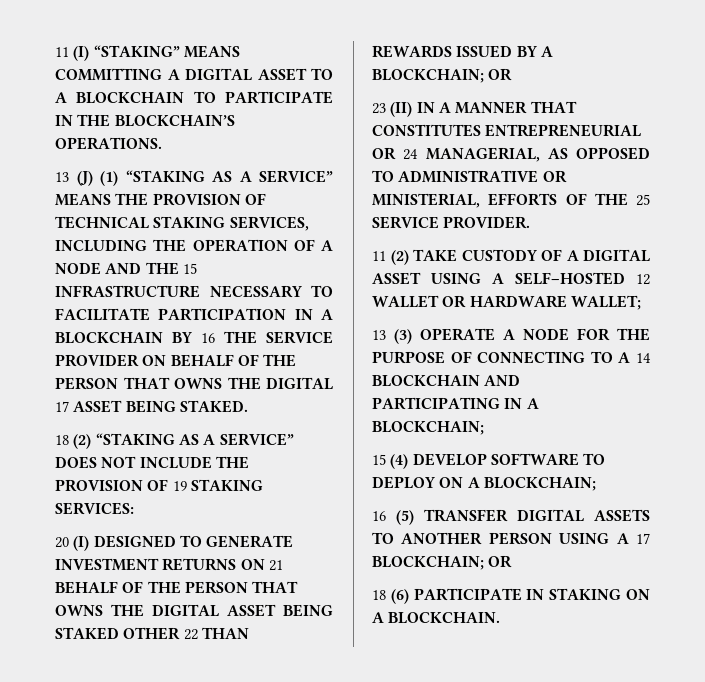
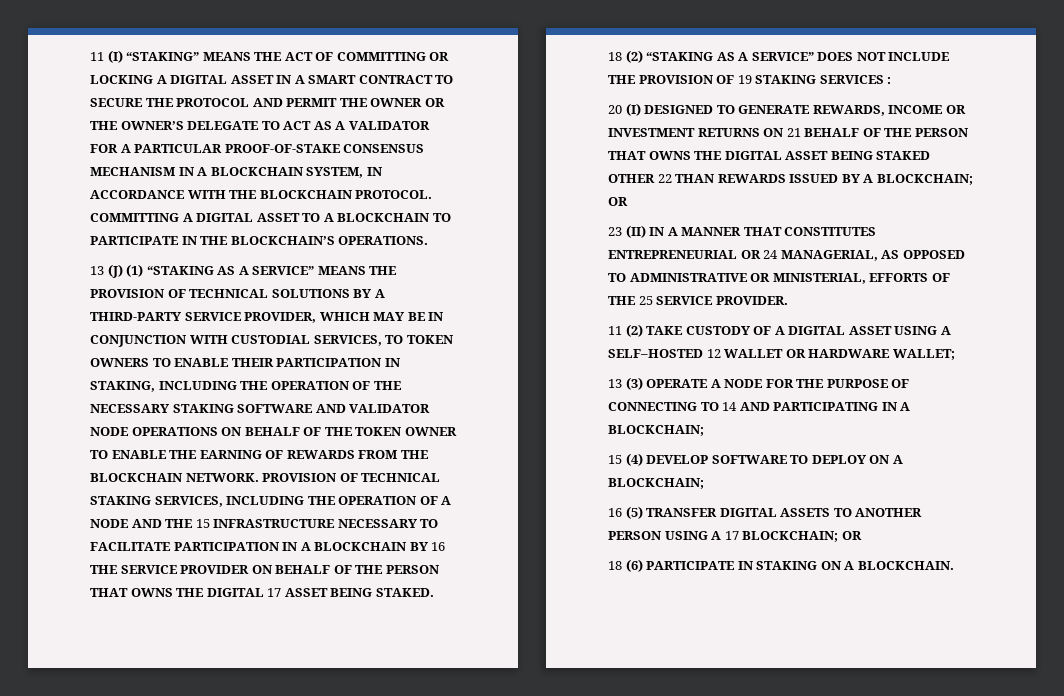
- 11 (I) “STAKING” MEANS COMMITTING A DIGITAL ASSET TO A BLOCKCHAIN TO PARTICIPATE IN THE BLOCKCHAIN’S OPERATIONS.
+ 11 (I) “STAKING” MEANS THE ACT OF COMMITTING OR LOCKING A DIGITAL ASSET IN A SMART CONTRACT TO SECURE THE PROTOCOL AND PERMIT THE OWNER OR THE OWNER’S DELEGATE TO ACT AS A VALIDATOR FOR A PARTICULAR PROOF-OF-STAKE CONSENSUS MECHANISM IN A BLOCKCHAIN SYSTEM, IN ACCORDANCE WITH THE BLOCKCHAIN PROTOCOL. COMMITTING A DIGITAL ASSET TO A BLOCKCHAIN TO PARTICIPATE IN THE BLOCKCHAIN’S OPERATIONS.
- 13 (J) (1) “STAKING AS A SERVICE” MEANS THE PROVISION OF TECHNICAL STAKING SERVICES, INCLUDING THE OPERATION OF A NODE AND THE 15 INFRASTRUCTURE NECESSARY TO FACILITATE PARTICIPATION IN A BLOCKCHAIN BY 16 THE SERVICE PROVIDER ON BEHALF OF THE PERSON THAT OWNS THE DIGITAL 17 ASSET BEING STAKED.
+ 13 (J) (1) “STAKING AS A SERVICE” MEANS THE PROVISION OF TECHNICAL SOLUTIONS BY A THIRD-PARTY SERVICE PROVIDER, WHICH MAY BE IN CONJUNCTION WITH CUSTODIAL SERVICES, TO TOKEN OWNERS TO ENABLE THEIR PARTICIPATION IN STAKING, INCLUDING THE OPERATION OF THE NECESSARY STAKING SOFTWARE AND VALIDATOR NODE OPERATIONS ON BEHALF OF THE TOKEN OWNER TO ENABLE THE EARNING OF REWARDS FROM THE BLOCKCHAIN NETWORK. PROVISION OF TECHNICAL STAKING SERVICES, INCLUDING THE OPERATION OF A NODE AND THE 15 INFRASTRUCTURE NECESSARY TO FACILITATE PARTICIPATION IN A BLOCKCHAIN BY 16 THE SERVICE PROVIDER ON BEHALF OF THE PERSON THAT OWNS THE DIGITAL 17 ASSET BEING STAKED.
- 18 (2) “STAKING AS A SERVICE” DOES NOT INCLUDE THE PROVISION OF 19 STAKING SERVICES:
+ 18 (2) “STAKING AS A SERVICE” DOES NOT INCLUDE THE PROVISION OF 19 STAKING SERVICES :
- 20 (I) DESIGNED TO GENERATE INVESTMENT RETURNS ON 21 BEHALF OF THE PERSON THAT OWNS THE DIGITAL ASSET BEING STAKED OTHER 22 THAN REWARDS ISSUED BY A BLOCKCHAIN; OR
+ 20 (I) DESIGNED TO GENERATE REWARDS, INCOME OR INVESTMENT RETURNS ON 21 BEHALF OF THE PERSON THAT OWNS THE DIGITAL ASSET BEING STAKED OTHER 22 THAN REWARDS ISSUED BY A BLOCKCHAIN; OR
- 13 (3) OPERATE A NODE FOR THE PURPOSE OF CONNECTING TO A 14 BLOCKCHAIN AND PARTICIPATING IN A BLOCKCHAIN;
+ 13 (3) OPERATE A NODE FOR THE PURPOSE OF CONNECTING TO 14 AND PARTICIPATING IN A BLOCKCHAIN;

